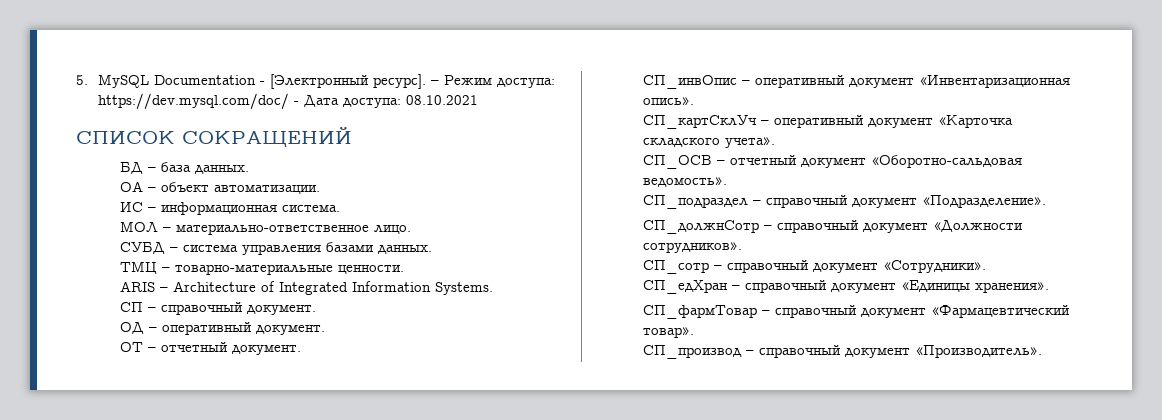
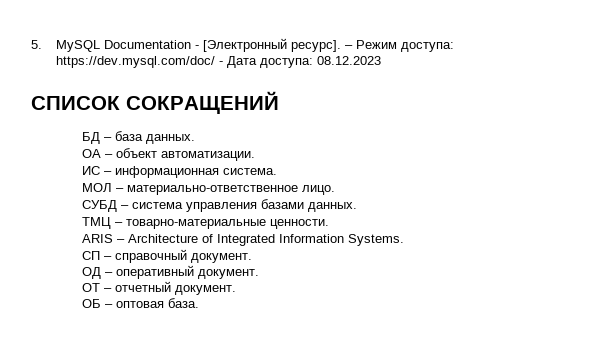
- – Режим доступа: https://dev.mysql.com/doc/ - Дата доступа: 08.10.2021
+ – Режим доступа: https://dev.mysql.com/doc/ - Дата доступа: 08.12.2023
- СП_инвОпис – оперативный документ «Инвентаризационная опись».
- СП_картСклУч – оперативный документ «Карточка складского учета».
- СП_ОСВ – отчетный документ «Оборотно-сальдовая ведомость».
- СП_подраздел – справочный документ «Подразделение».
- СП_должнСотр – справочный документ «Должности сотрудников».
- СП_сотр – справочный документ «Сотрудники».
- СП_едХран – справочный документ «Единицы хранения».
- СП_фармТовар – справочный документ «Фармацевтический товар».
- СП_производ – справочный документ «Производитель».
+ ОБ – оптовая база.

